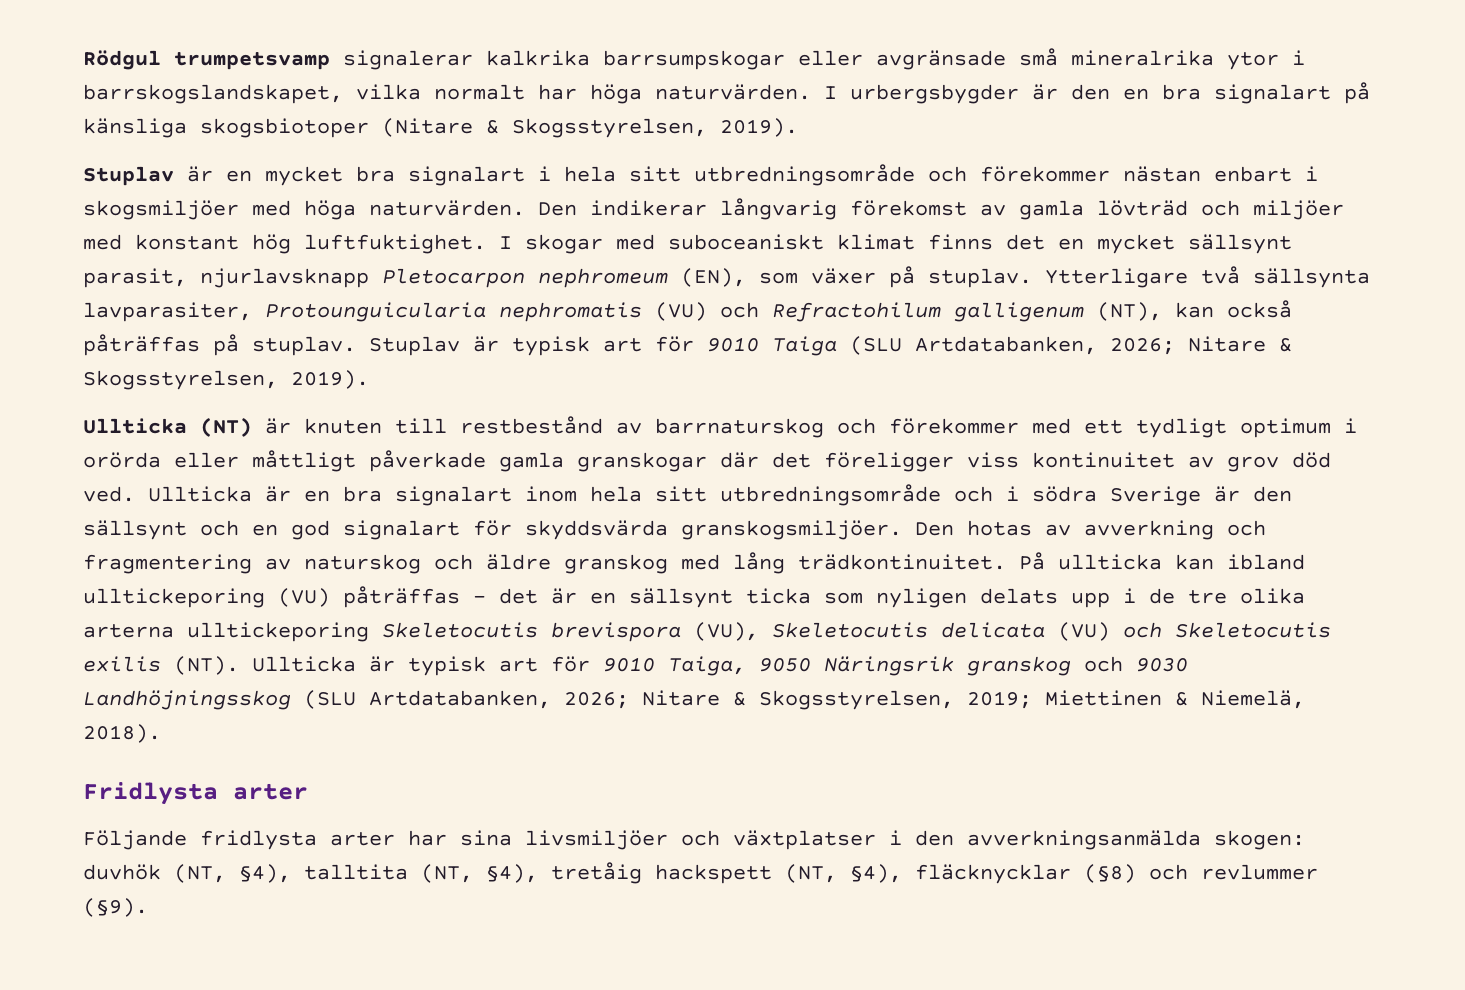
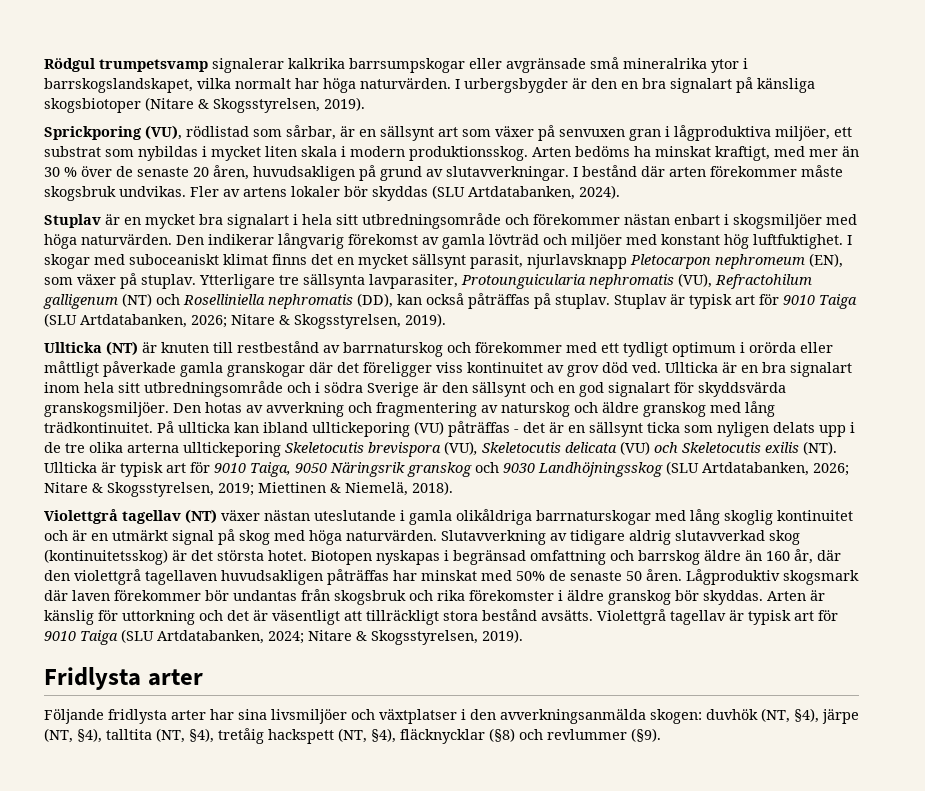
+ Sprickporing (VU), rödlistad som sårbar, är en sällsynt art som växer på senvuxen gran i lågproduktiva miljöer, ett substrat som nybildas i mycket liten skala i modern produktionsskog. Arten bedöms ha minskat kraftigt, med mer än 30 % över de senaste 20 åren, huvudsakligen på grund av slutavverkningar. I bestånd där arten förekommer måste skogsbruk undvikas. Fler av artens lokaler bör skyddas (SLU Artdatabanken, 2024).
- Ytterligare två sällsynta lavparasiter, Protounguicularia nephromatis (VU) och Refractohilum galligenum (NT), kan också påträffas på stuplav.
+ Ytterligare tre sällsynta lavparasiter, Protounguicularia nephromatis (VU), Refractohilum galligenum (NT) och Roselliniella nephromatis (DD), kan också påträffas på stuplav.
+ Violettgrå tagellav (NT) växer nästan uteslutande i gamla olikåldriga barrnaturskogar med lång skoglig kontinuitet och är en utmärkt signal på skog med höga naturvärden. Slutavverkning av tidigare aldrig slutavverkad skog (kontinuitetsskog) är det största hotet. Biotopen nyskapas i begränsad omfattning och barrskog äldre än 160 år, där den violettgrå tagellaven huvudsakligen påträffas har minskat med 50% de senaste 50 åren. Lågproduktiv skogsmark där laven förekommer bör undantas från skogsbruk och rika förekomster i äldre granskog bör skyddas. Arten är känslig för uttorkning och det är väsentligt att tillräckligt stora bestånd avsätts. Violettgrå tagellav är typisk art för 9010 Taiga (SLU Artdatabanken, 2024; Nitare & Skogsstyrelsen, 2019).
- Följande fridlysta arter har sina livsmiljöer och växtplatser i den avverkningsanmälda skogen: duvhök (NT, §4), talltita (NT, §4), tretåig hackspett (NT, §4), fläcknycklar (§8) och revlummer (§9).
+ Följande fridlysta arter har sina livsmiljöer och växtplatser i den avverkningsanmälda skogen: duvhök (NT, §4), järpe (NT, §4), talltita (NT, §4), tretåig hackspett (NT, §4), fläcknycklar (§8) och revlummer (§9).

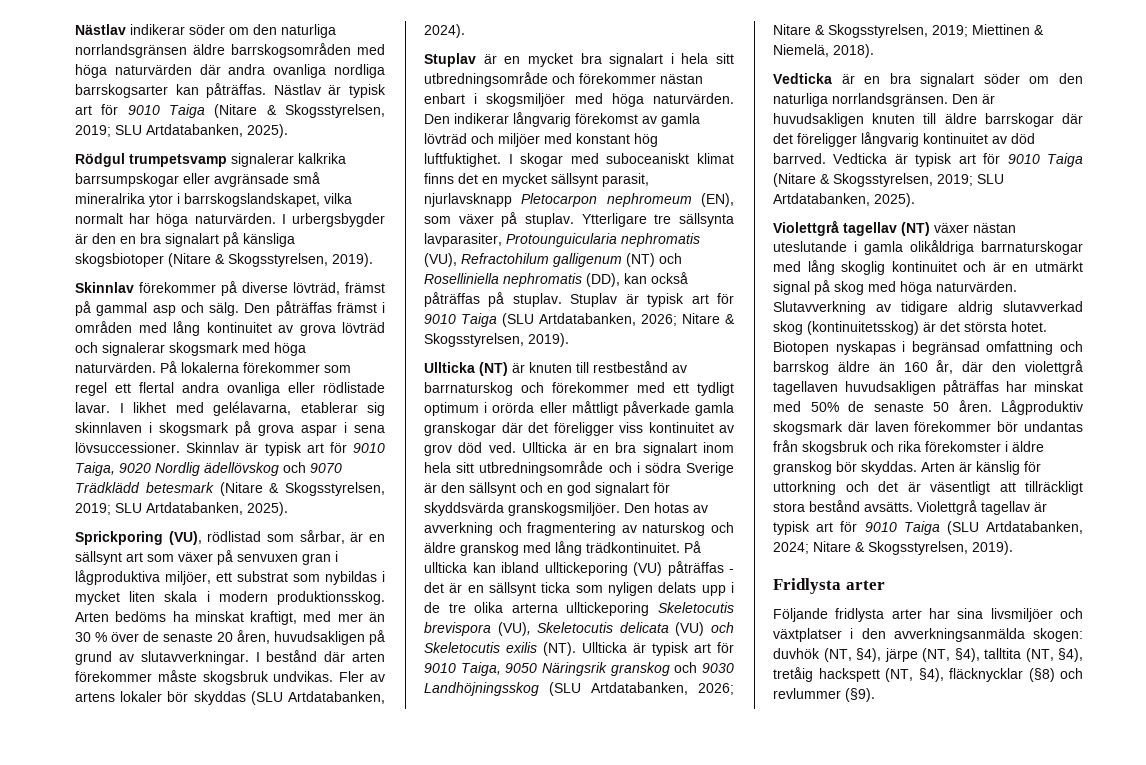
+ Nästlav indikerar söder om den naturliga norrlandsgränsen äldre barrskogsområden med höga naturvärden där andra ovanliga nordliga barrskogsarter kan påträffas. Nästlav är typisk art för 9010 Taiga (Nitare & Skogsstyrelsen, 2019; SLU Artdatabanken, 2025).
+ Skinnlav förekommer på diverse lövträd, främst på gammal asp och sälg. Den påträffas främst i områden med lång kontinuitet av grova lövträd och signalerar skogsmark med höga naturvärden. På lokalerna förekommer som regel ett flertal andra ovanliga eller rödlistade lavar. I likhet med gelélavarna, etablerar sig skinnlaven i skogsmark på grova aspar i sena lövsuccessioner. Skinnlav är typisk art för 9010 Taiga, 9020 Nordlig ädellövskog och 9070 Trädklädd betesmark (Nitare & Skogsstyrelsen, 2019; SLU Artdatabanken, 2025).
+ Vedticka är en bra signalart söder om den naturliga norrlandsgränsen. Den är huvudsakligen knuten till äldre barrskogar där det föreligger långvarig kontinuitet av död barrved. Vedticka är typisk art för 9010 Taiga (Nitare & Skogsstyrelsen, 2019; SLU Artdatabanken, 2025).

